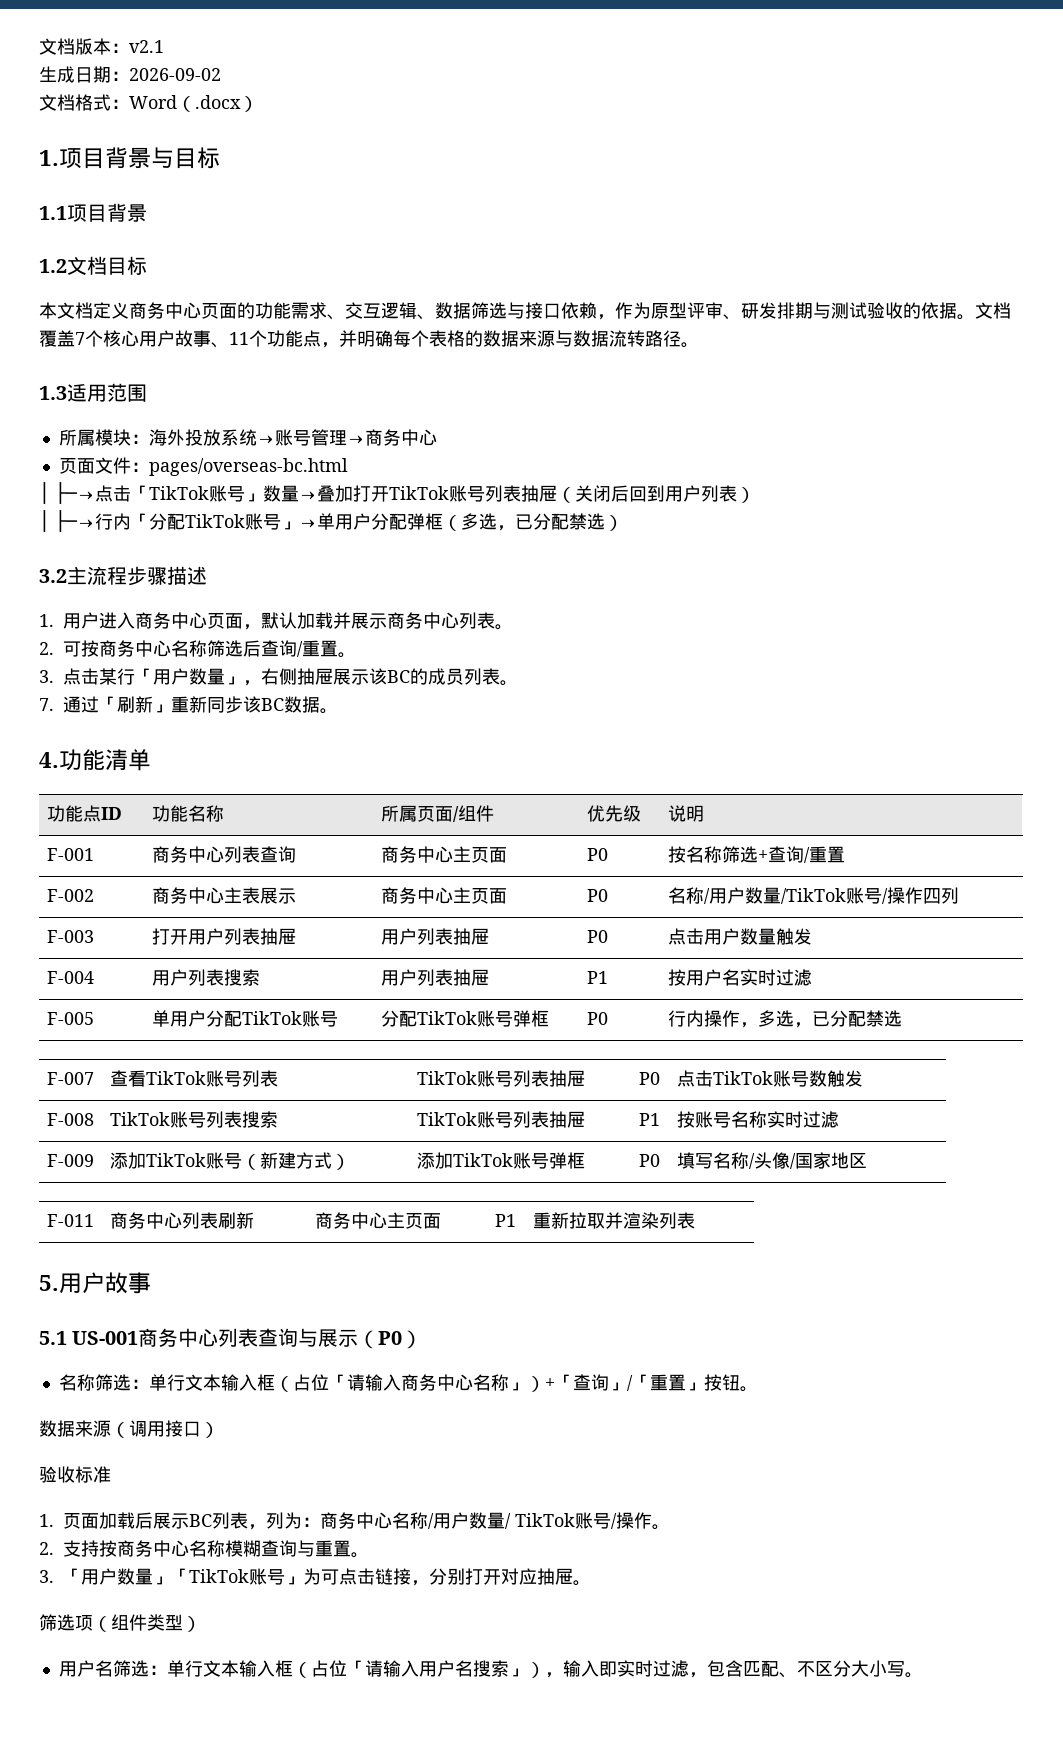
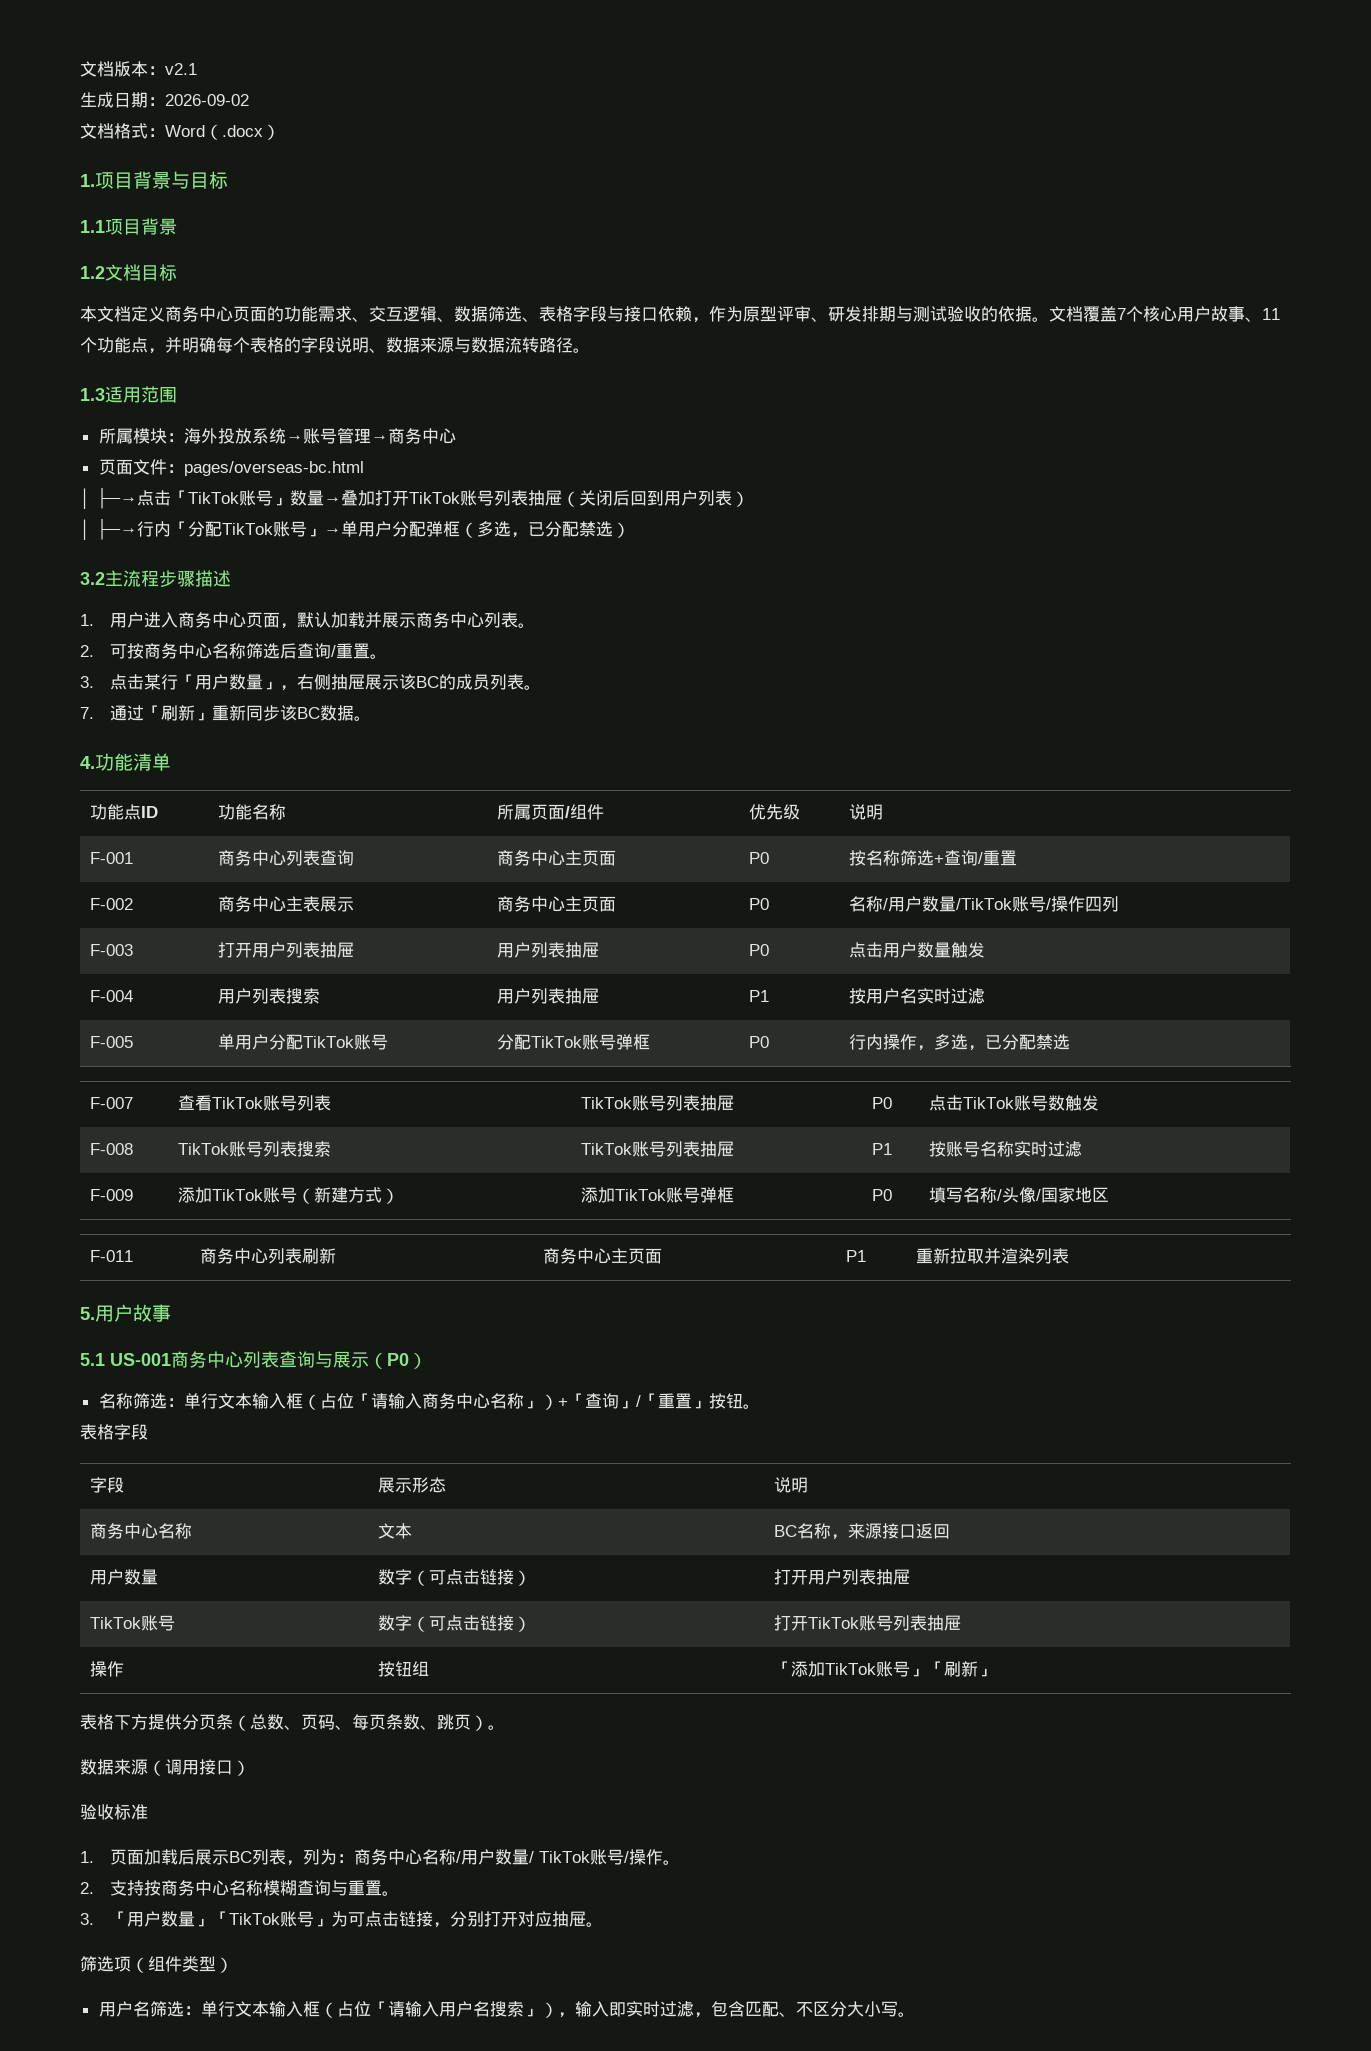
- 本文档定义商务中心页面的功能需求、交互逻辑、数据筛选与接口依赖，作为原型评审、研发排期与测试验收的依据。
+ 本文档定义商务中心页面的功能需求、交互逻辑、数据筛选、表格字段与接口依赖，作为原型评审、研发排期与测试验收的依据。
- 文档覆盖7个核心用户故事、11个功能点，并明确每个表格的数据来源与数据流转路径。
+ 文档覆盖7个核心用户故事、11个功能点，并明确每个表格的字段说明、数据来源与数据流转路径。
  名称筛选：单行文本输入框（占位「请输入商务中心名称」）+「查询」/「重置」按钮。
+ 表格字段
+ 字段 | 展示形态 | 说明
+ 商务中心名称 | 文本 | BC名称，来源接口返回
+ 用户数量 | 数字（可点击链接） | 打开用户列表抽屉
+ TikTok账号 | 数字（可点击链接） | 打开TikTok账号列表抽屉
+ 操作 | 按钮组 | 「添加TikTok账号」「刷新」
+ 表格下方提供分页条（总数、页码、每页条数、跳页）。

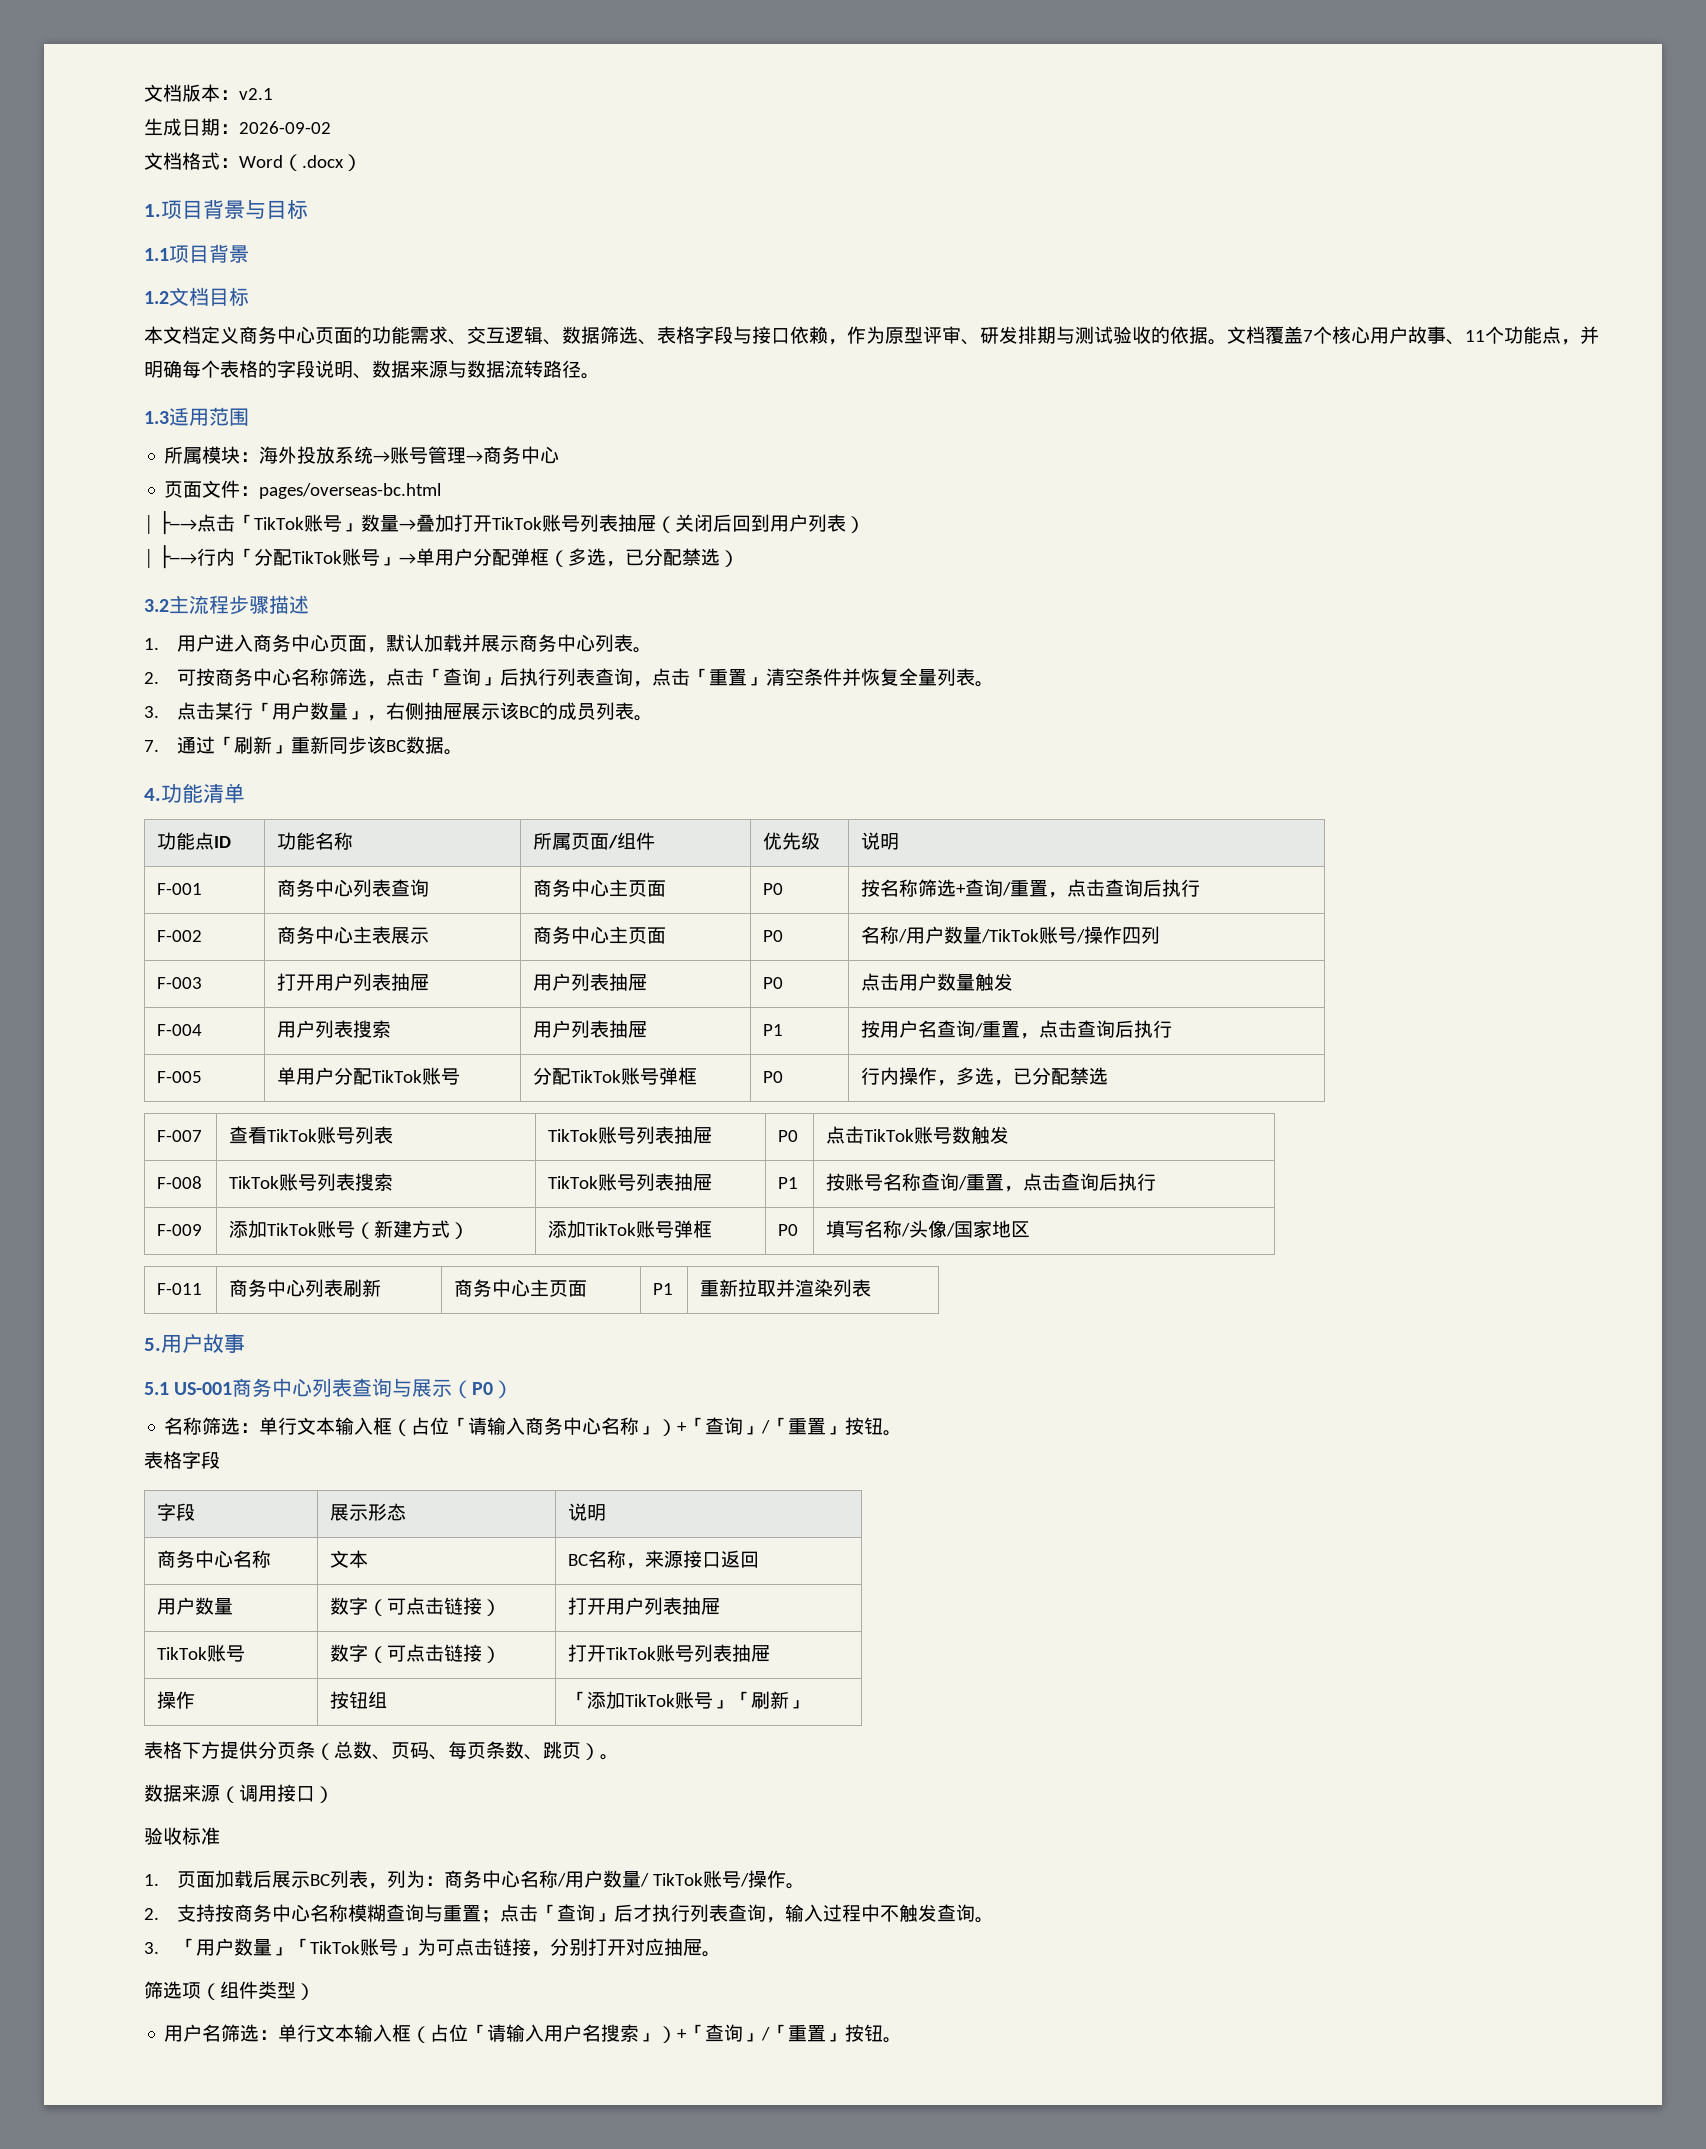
- 2.可按商务中心名称筛选后查询/重置。
+ 2.可按商务中心名称筛选，点击「查询」后执行列表查询，点击「重置」清空条件并恢复全量列表。
- F-001 | 商务中心列表查询 | 商务中心主页面 | P0 | 按名称筛选+查询/重置
+ F-001 | 商务中心列表查询 | 商务中心主页面 | P0 | 按名称筛选+查询/重置，点击查询后执行
- F-004 | 用户列表搜索 | 用户列表抽屉 | P1 | 按用户名实时过滤
+ F-004 | 用户列表搜索 | 用户列表抽屉 | P1 | 按用户名查询/重置，点击查询后执行
- F-008 | TikTok账号列表搜索 | TikTok账号列表抽屉 | P1 | 按账号名称实时过滤
+ F-008 | TikTok账号列表搜索 | TikTok账号列表抽屉 | P1 | 按账号名称查询/重置，点击查询后执行
- 2.支持按商务中心名称模糊查询与重置。
+ 2.支持按商务中心名称模糊查询与重置；点击「查询」后才执行列表查询，输入过程中不触发查询。
- 用户名筛选：单行文本输入框（占位「请输入用户名搜索」），输入即实时过滤，包含匹配、不区分大小写。
+ 用户名筛选：单行文本输入框（占位「请输入用户名搜索」）+「查询」/「重置」按钮。

